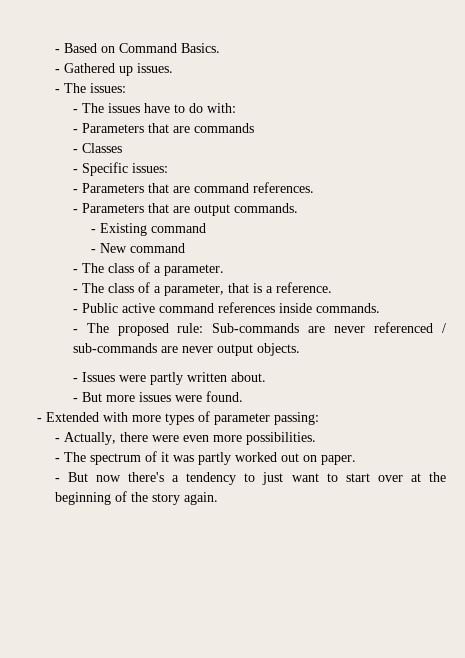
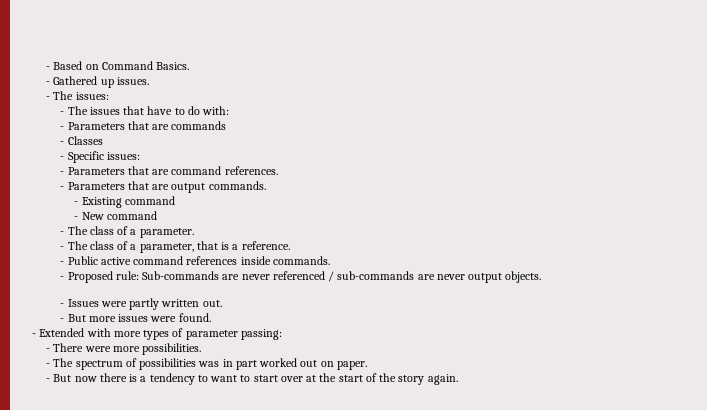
- - The issues have to do with:
+ - The issues that have to do with:
- - The proposed rule: Sub-commands are never referenced / sub-commands are never output objects.
+ - Proposed rule: Sub-commands are never referenced / sub-commands are never output objects.
- - Issues were partly written about.
+ - Issues were partly written out.
- - Actually, there were even more possibilities.
+ - There were more possibilities.
- - The spectrum of it was partly worked out on paper.
+ - The spectrum of possibilities was in part worked out on paper.
- - But now there's a tendency to just want to start over at the beginning of the story again.
+ - But now there is a tendency to want to start over at the start of the story again.

